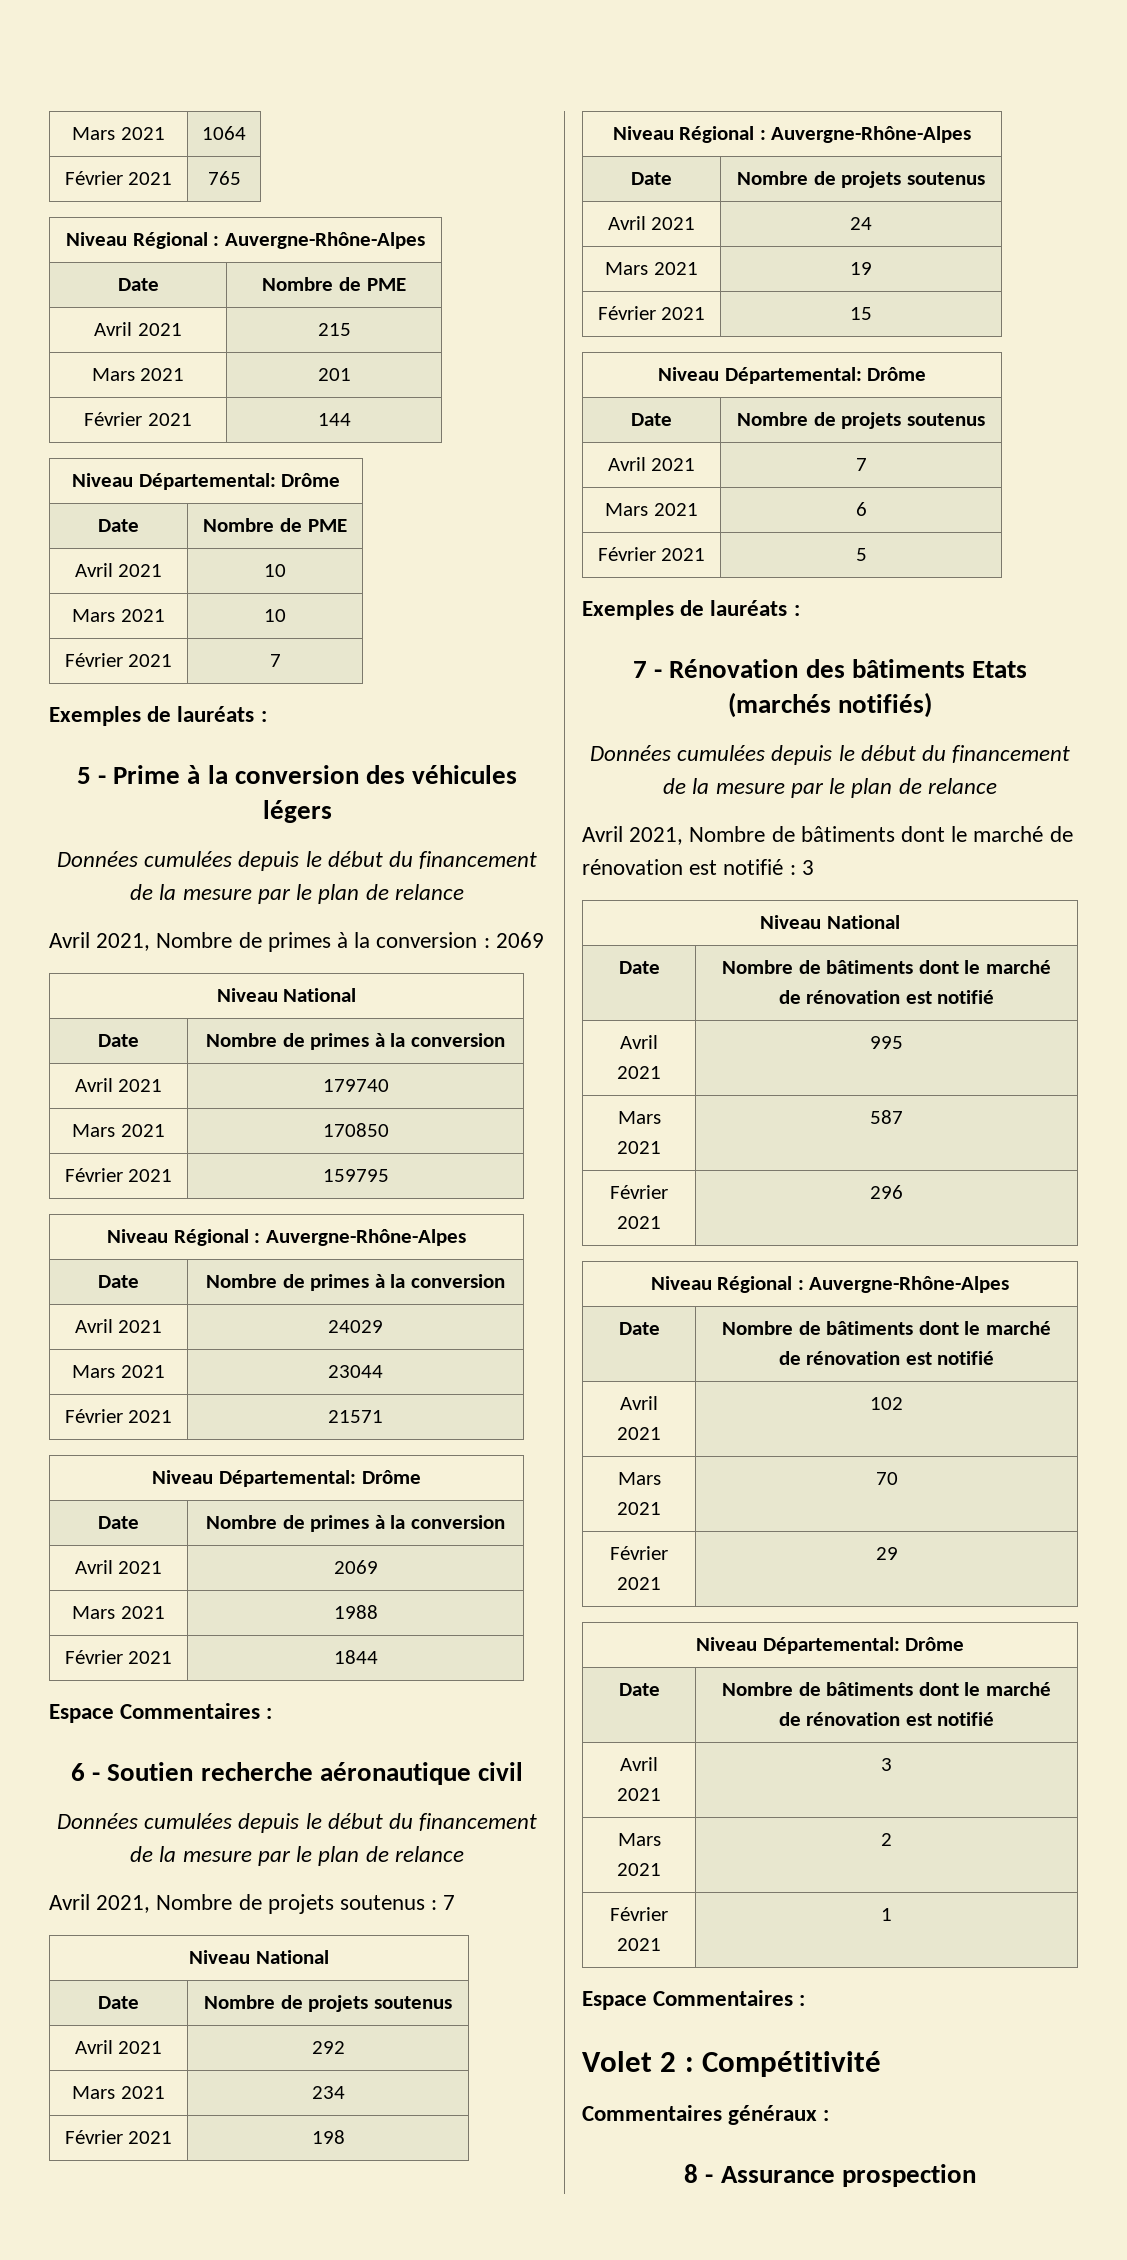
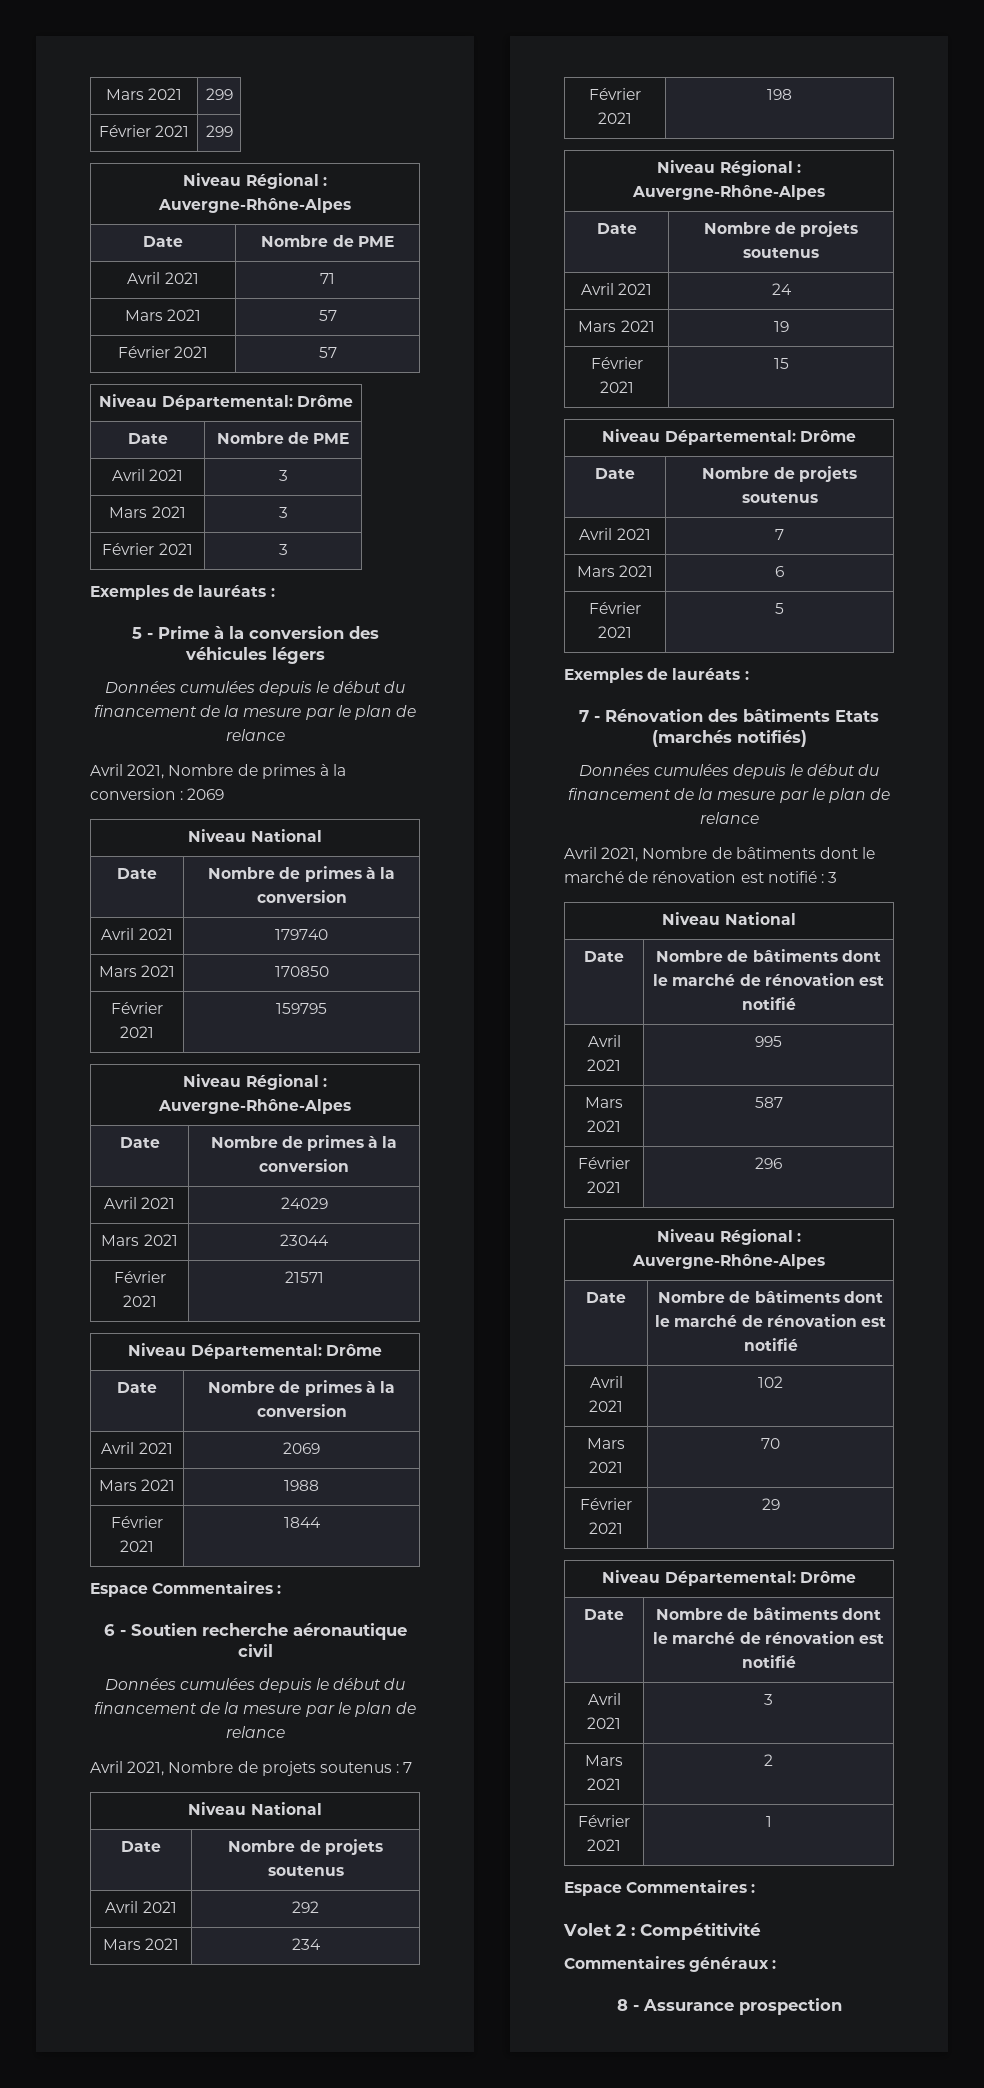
- Mars 2021 | 1064
- Février 2021 | 765
+ Mars 2021 | 299
+ Février 2021 | 299
- Avril 2021 | 215
- Mars 2021 | 201
- Février 2021 | 144
+ Avril 2021 | 71
+ Mars 2021 | 57
+ Février 2021 | 57
  Niveau Départemental: Drôme
  Date | Nombre de PME
- Avril 2021 | 10
- Mars 2021 | 10
- Février 2021 | 7
+ Avril 2021 | 3
+ Mars 2021 | 3
+ Février 2021 | 3

